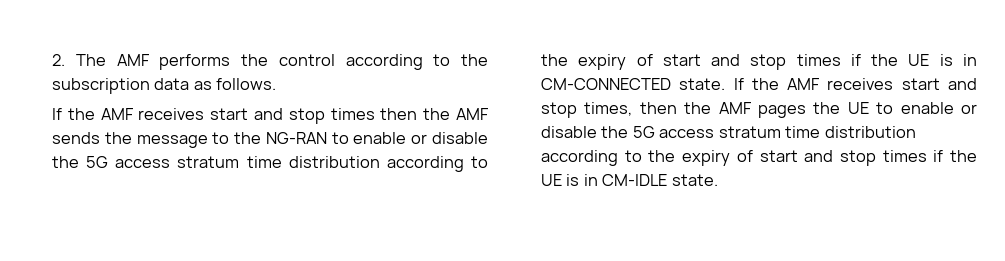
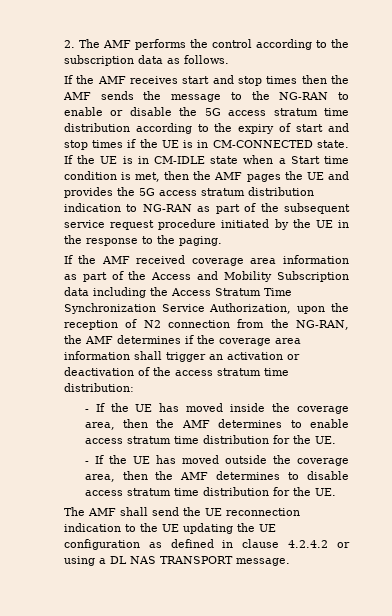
- If the AMF receives start and stop times, then the AMF pages the UE to enable or disable the 5G access stratum time distribution according to the expiry of start and stop times if the UE is in CM-IDLE state.
+ If the UE is in CM-IDLE state when a Start time condition is met, then the AMF pages the UE and provides the 5G access stratum distribution indication to NG-RAN as part of the subsequent service request procedure initiated by the UE in the response to the paging.
+ If the AMF received coverage area information as part of the Access and Mobility Subscription data including the Access Stratum Time Synchronization Service Authorization, upon the reception of N2 connection from the NG-RAN, the AMF determines if the coverage area information shall trigger an activation or deactivation of the access stratum time distribution:
+ - If the UE has moved inside the coverage area, then the AMF determines to enable access stratum time distribution for the UE.
+ - If the UE has moved outside the coverage area, then the AMF determines to disable access stratum time distribution for the UE.
+ The AMF shall send the UE reconnection indication to the UE updating the UE configuration as defined in clause 4.2.4.2 or using a DL NAS TRANSPORT message.

